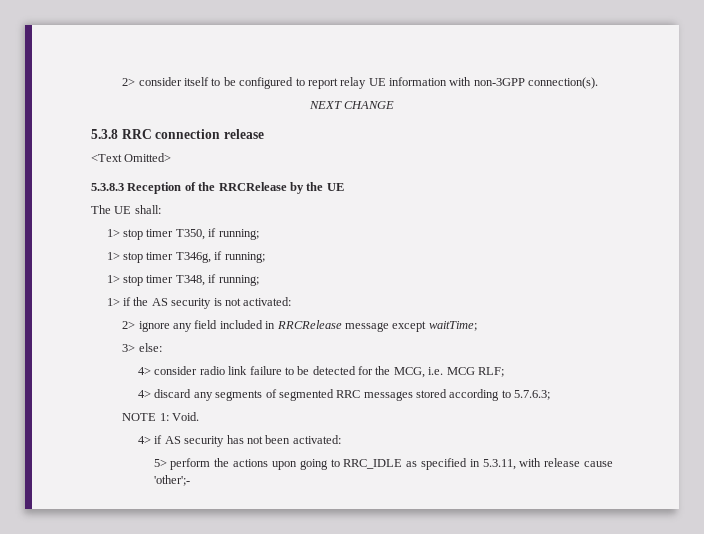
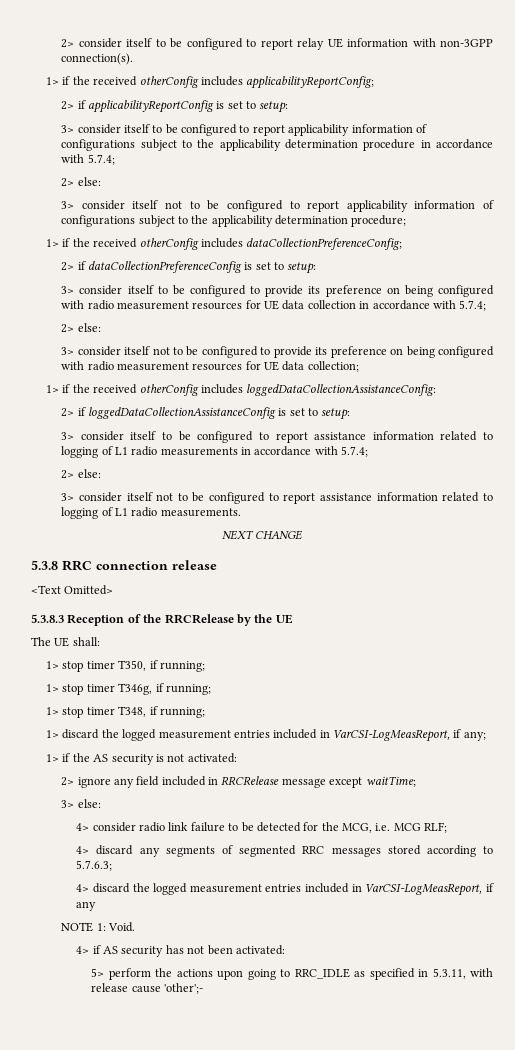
+ 1> if the received otherConfig includes applicabilityReportConfig;
+ 2> if applicabilityReportConfig is set to setup:
+ 3> consider itself to be configured to report applicability information of configurations subject to the applicability determination procedure in accordance with 5.7.4;
+ 2> else:
+ 3> consider itself not to be configured to report applicability information of configurations subject to the applicability determination procedure;
+ 1> if the received otherConfig includes dataCollectionPreferenceConfig;
+ 2> if dataCollectionPreferenceConfig is set to setup:
+ 3> consider itself to be configured to provide its preference on being configured with radio measurement resources for UE data collection in accordance with 5.7.4;
+ 2> else:
+ 3> consider itself not to be configured to provide its preference on being configured with radio measurement resources for UE data collection;
+ 1> if the received otherConfig includes loggedDataCollectionAssistanceConfig:
+ 2> if loggedDataCollectionAssistanceConfig is set to setup:
+ 3> consider itself to be configured to report assistance information related to logging of L1 radio measurements in accordance with 5.7.4;
+ 2> else:
+ 3> consider itself not to be configured to report assistance information related to logging of L1 radio measurements.
+ 1> discard the logged measurement entries included in VarCSI-LogMeasReport, if any;
+ 4> discard the logged measurement entries included in VarCSI-LogMeasReport, if any

